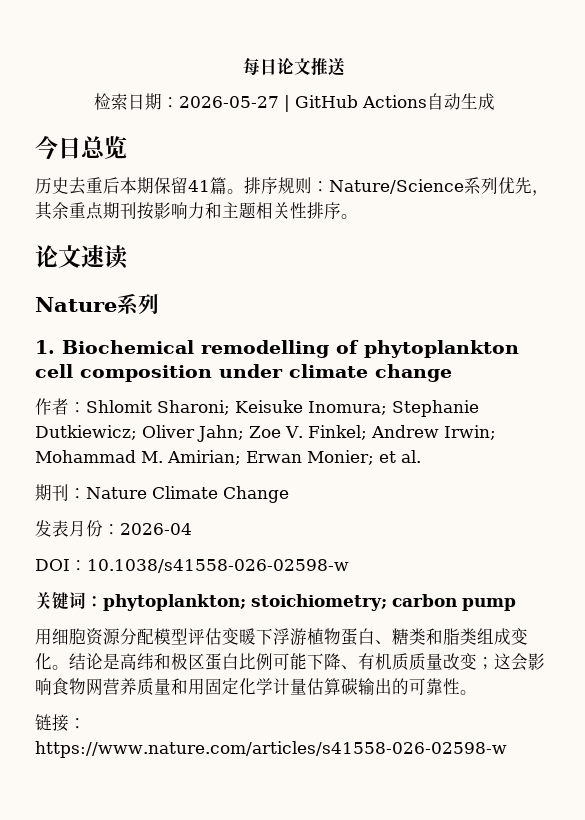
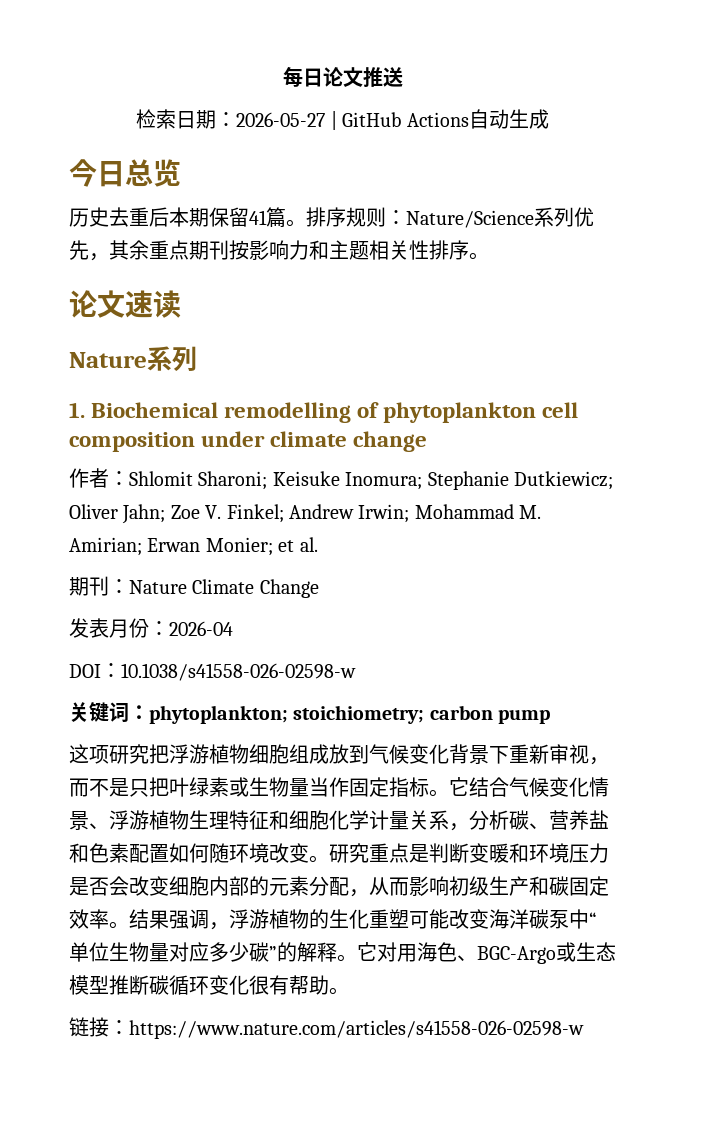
- 用细胞资源分配模型评估变暖下浮游植物蛋白、糖类和脂类组成变化。结论是高纬和极区蛋白比例可能下降、有机质质量改变；这会影响食物网营养质量和用固定化学计量估算碳输出的可靠性。
+ 这项研究把浮游植物细胞组成放到气候变化背景下重新审视，而不是只把叶绿素或生物量当作固定指标。它结合气候变化情景、浮游植物生理特征和细胞化学计量关系，分析碳、营养盐和色素配置如何随环境改变。研究重点是判断变暖和环境压力是否会改变细胞内部的元素分配，从而影响初级生产和碳固定效率。结果强调，浮游植物的生化重塑可能改变海洋碳泵中“单位生物量对应多少碳”的解释。它对用海色、BGC-Argo或生态模型推断碳循环变化很有帮助。

